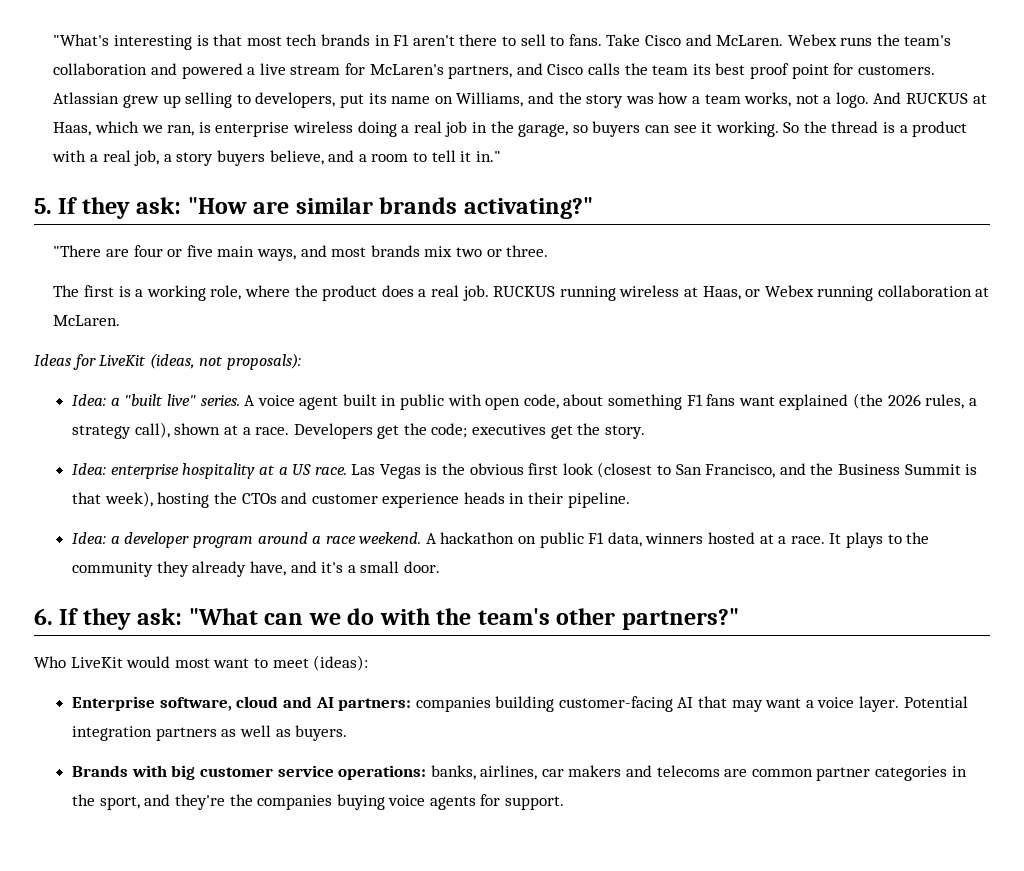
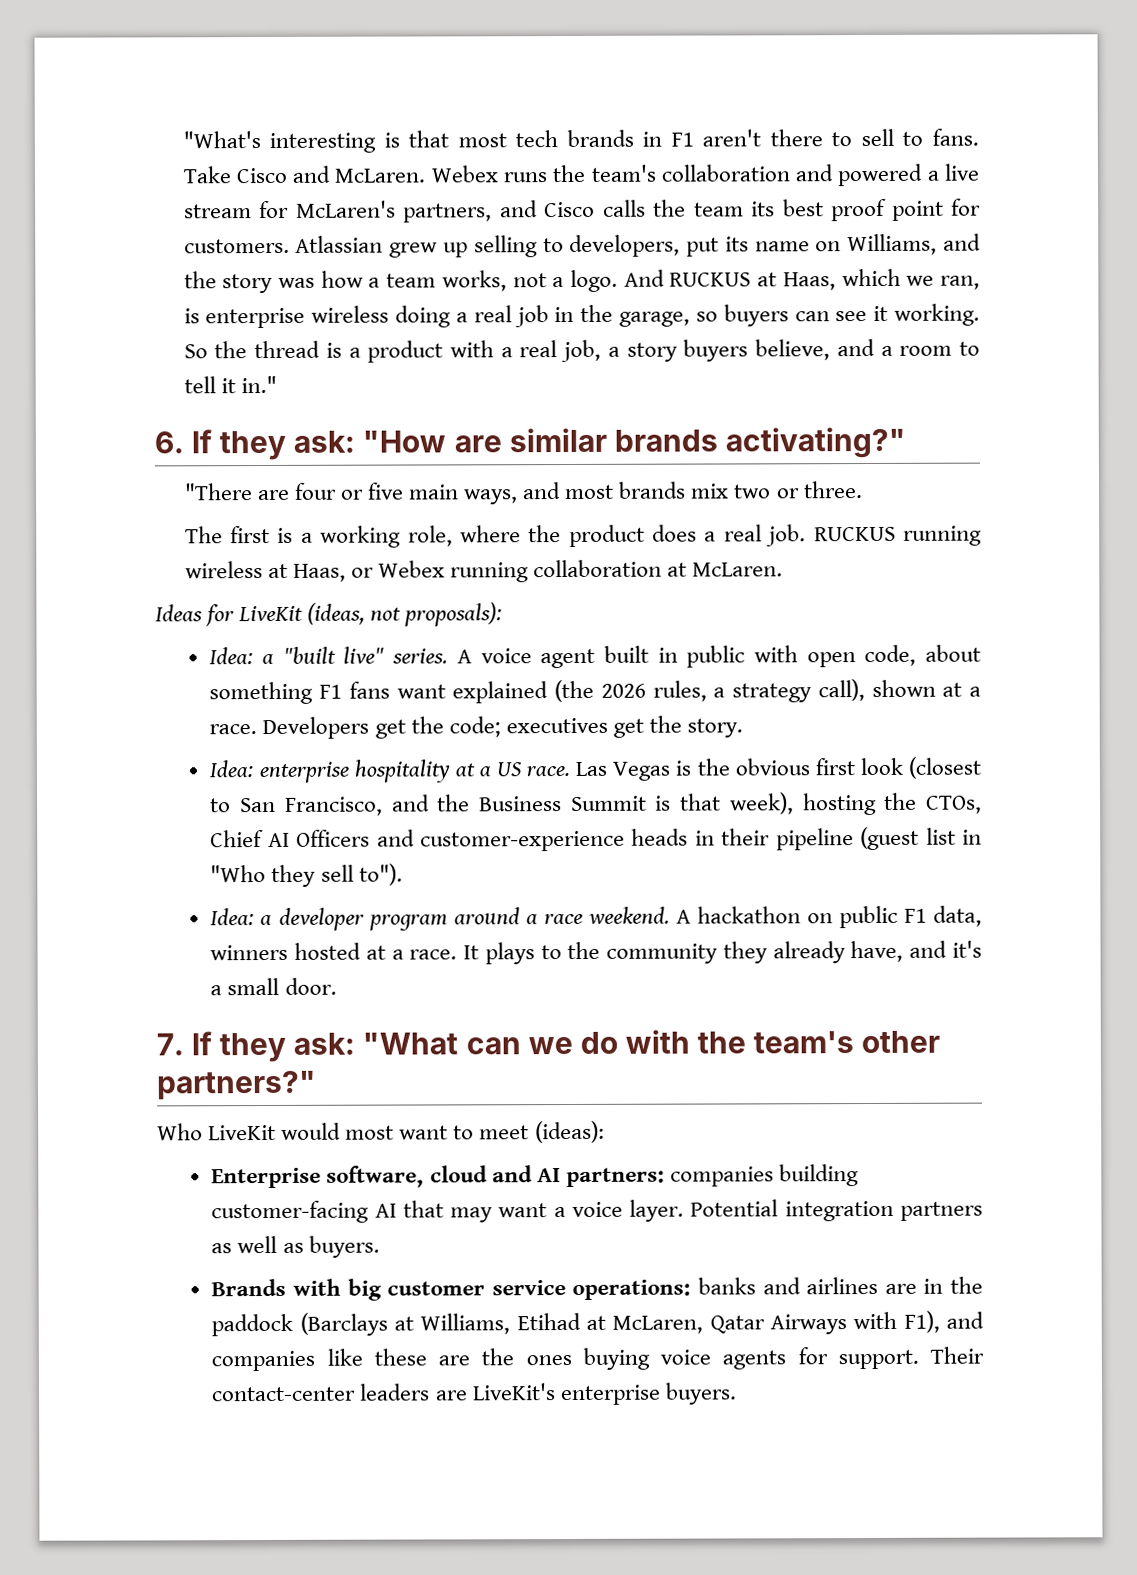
- 5. If they ask: "How are similar brands activating?"
+ 6. If they ask: "How are similar brands activating?"
- Las Vegas is the obvious first look (closest to San Francisco, and the Business Summit is that week), hosting the CTOs and customer experience heads in their pipeline.
+ Las Vegas is the obvious first look (closest to San Francisco, and the Business Summit is that week), hosting the CTOs, Chief AI Officers and customer-experience heads in their pipeline (guest list in "Who they sell to").
- 6. If they ask: "What can we do with the team's other partners?"
+ 7. If they ask: "What can we do with the team's other partners?"
- Brands with big customer service operations: banks, airlines, car makers and telecoms are common partner categories in the sport, and they're the companies buying voice agents for support.
+ Brands with big customer service operations: banks and airlines are in the paddock (Barclays at Williams, Etihad at McLaren, Qatar Airways with F1), and companies like these are the ones buying voice agents for support.
+ Their contact-center leaders are LiveKit's enterprise buyers.

